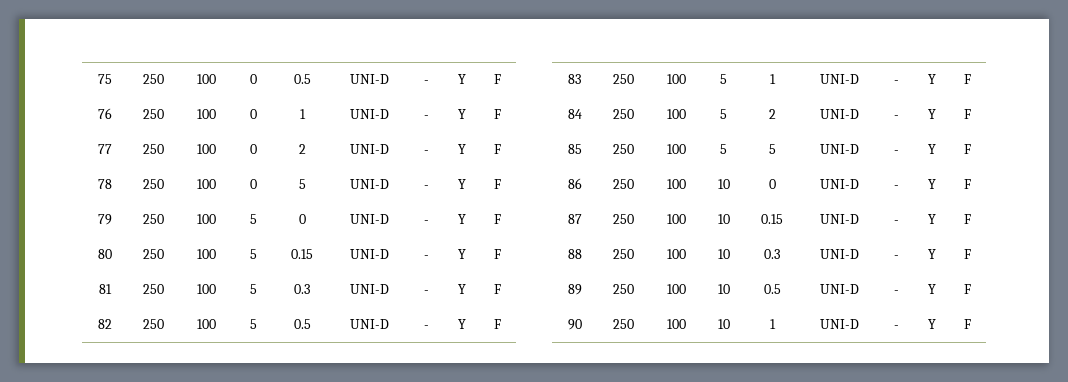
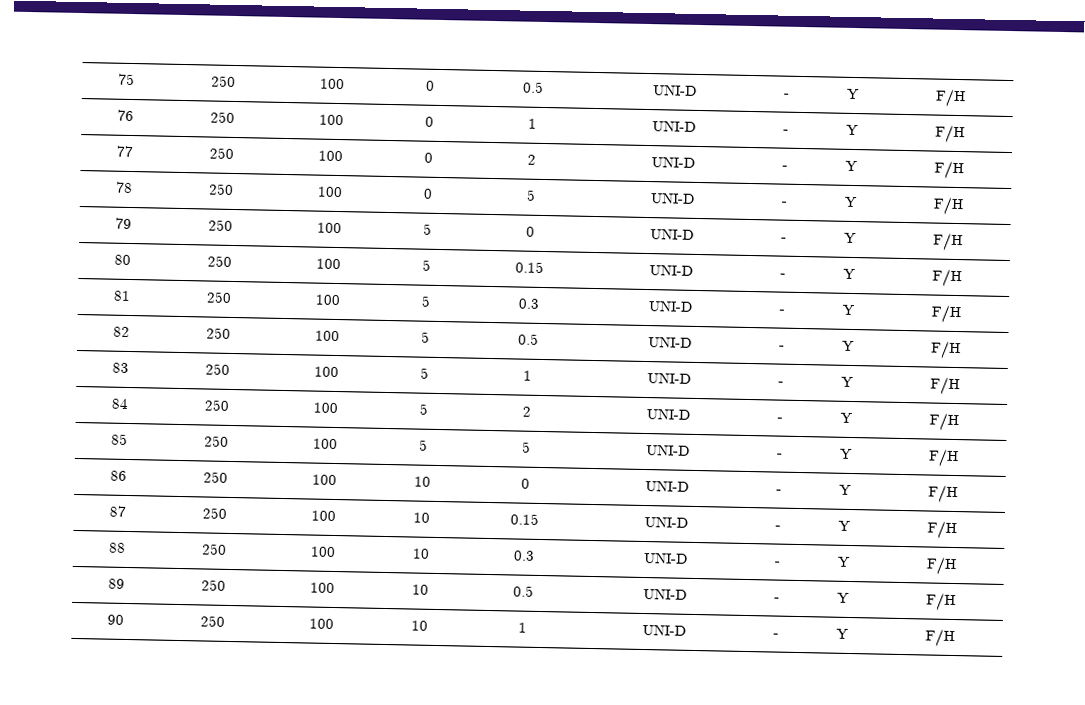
- 75 | 250 | 100 | 0 | 0.5 | UNI-D | - | Y | F
+ 75 | 250 | 100 | 0 | 0.5 | UNI-D | - | Y | F/H
- 76 | 250 | 100 | 0 | 1 | UNI-D | - | Y | F
+ 76 | 250 | 100 | 0 | 1 | UNI-D | - | Y | F/H
- 77 | 250 | 100 | 0 | 2 | UNI-D | - | Y | F
+ 77 | 250 | 100 | 0 | 2 | UNI-D | - | Y | F/H
- 78 | 250 | 100 | 0 | 5 | UNI-D | - | Y | F
+ 78 | 250 | 100 | 0 | 5 | UNI-D | - | Y | F/H
- 79 | 250 | 100 | 5 | 0 | UNI-D | - | Y | F
+ 79 | 250 | 100 | 5 | 0 | UNI-D | - | Y | F/H
- 80 | 250 | 100 | 5 | 0.15 | UNI-D | - | Y | F
+ 80 | 250 | 100 | 5 | 0.15 | UNI-D | - | Y | F/H
- 81 | 250 | 100 | 5 | 0.3 | UNI-D | - | Y | F
+ 81 | 250 | 100 | 5 | 0.3 | UNI-D | - | Y | F/H
- 82 | 250 | 100 | 5 | 0.5 | UNI-D | - | Y | F
+ 82 | 250 | 100 | 5 | 0.5 | UNI-D | - | Y | F/H
- 83 | 250 | 100 | 5 | 1 | UNI-D | - | Y | F
+ 83 | 250 | 100 | 5 | 1 | UNI-D | - | Y | F/H
- 84 | 250 | 100 | 5 | 2 | UNI-D | - | Y | F
+ 84 | 250 | 100 | 5 | 2 | UNI-D | - | Y | F/H
- 85 | 250 | 100 | 5 | 5 | UNI-D | - | Y | F
+ 85 | 250 | 100 | 5 | 5 | UNI-D | - | Y | F/H
- 86 | 250 | 100 | 10 | 0 | UNI-D | - | Y | F
+ 86 | 250 | 100 | 10 | 0 | UNI-D | - | Y | F/H
- 87 | 250 | 100 | 10 | 0.15 | UNI-D | - | Y | F
+ 87 | 250 | 100 | 10 | 0.15 | UNI-D | - | Y | F/H
- 88 | 250 | 100 | 10 | 0.3 | UNI-D | - | Y | F
+ 88 | 250 | 100 | 10 | 0.3 | UNI-D | - | Y | F/H
- 89 | 250 | 100 | 10 | 0.5 | UNI-D | - | Y | F
+ 89 | 250 | 100 | 10 | 0.5 | UNI-D | - | Y | F/H
- 90 | 250 | 100 | 10 | 1 | UNI-D | - | Y | F
+ 90 | 250 | 100 | 10 | 1 | UNI-D | - | Y | F/H

